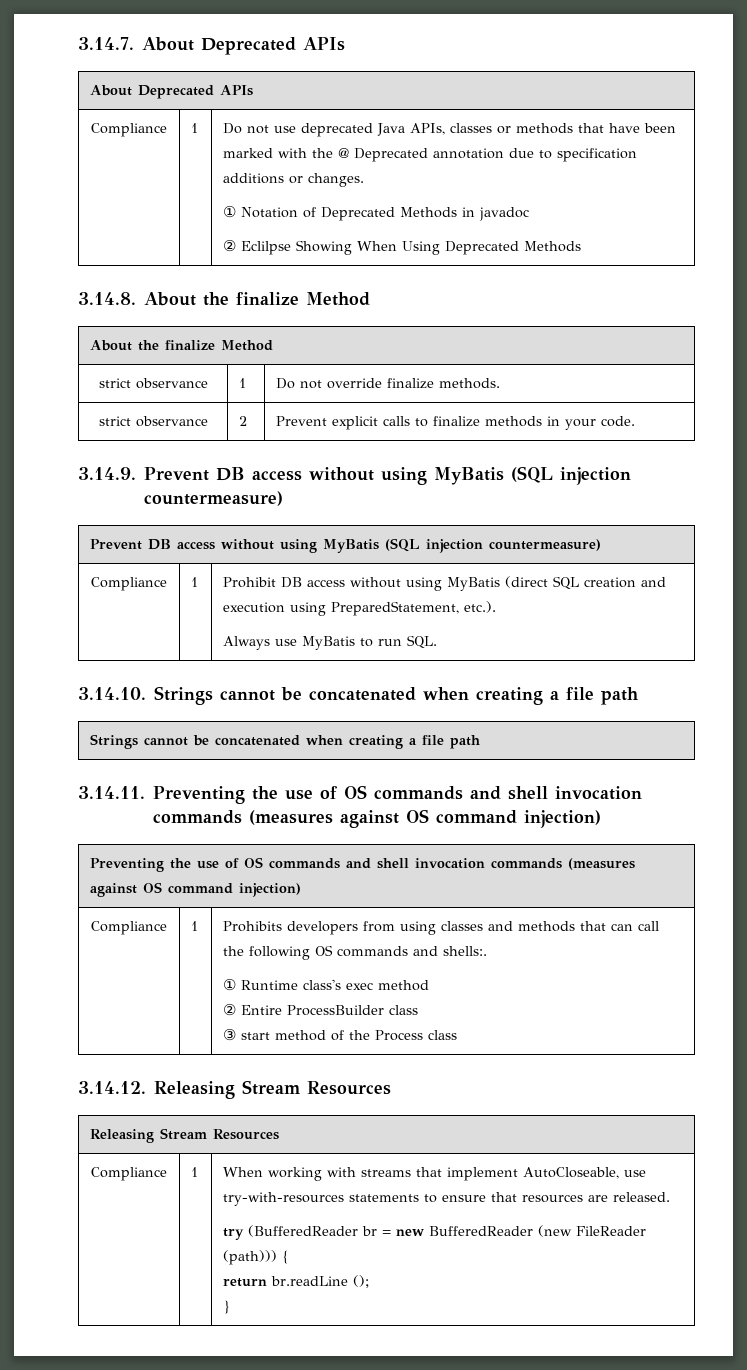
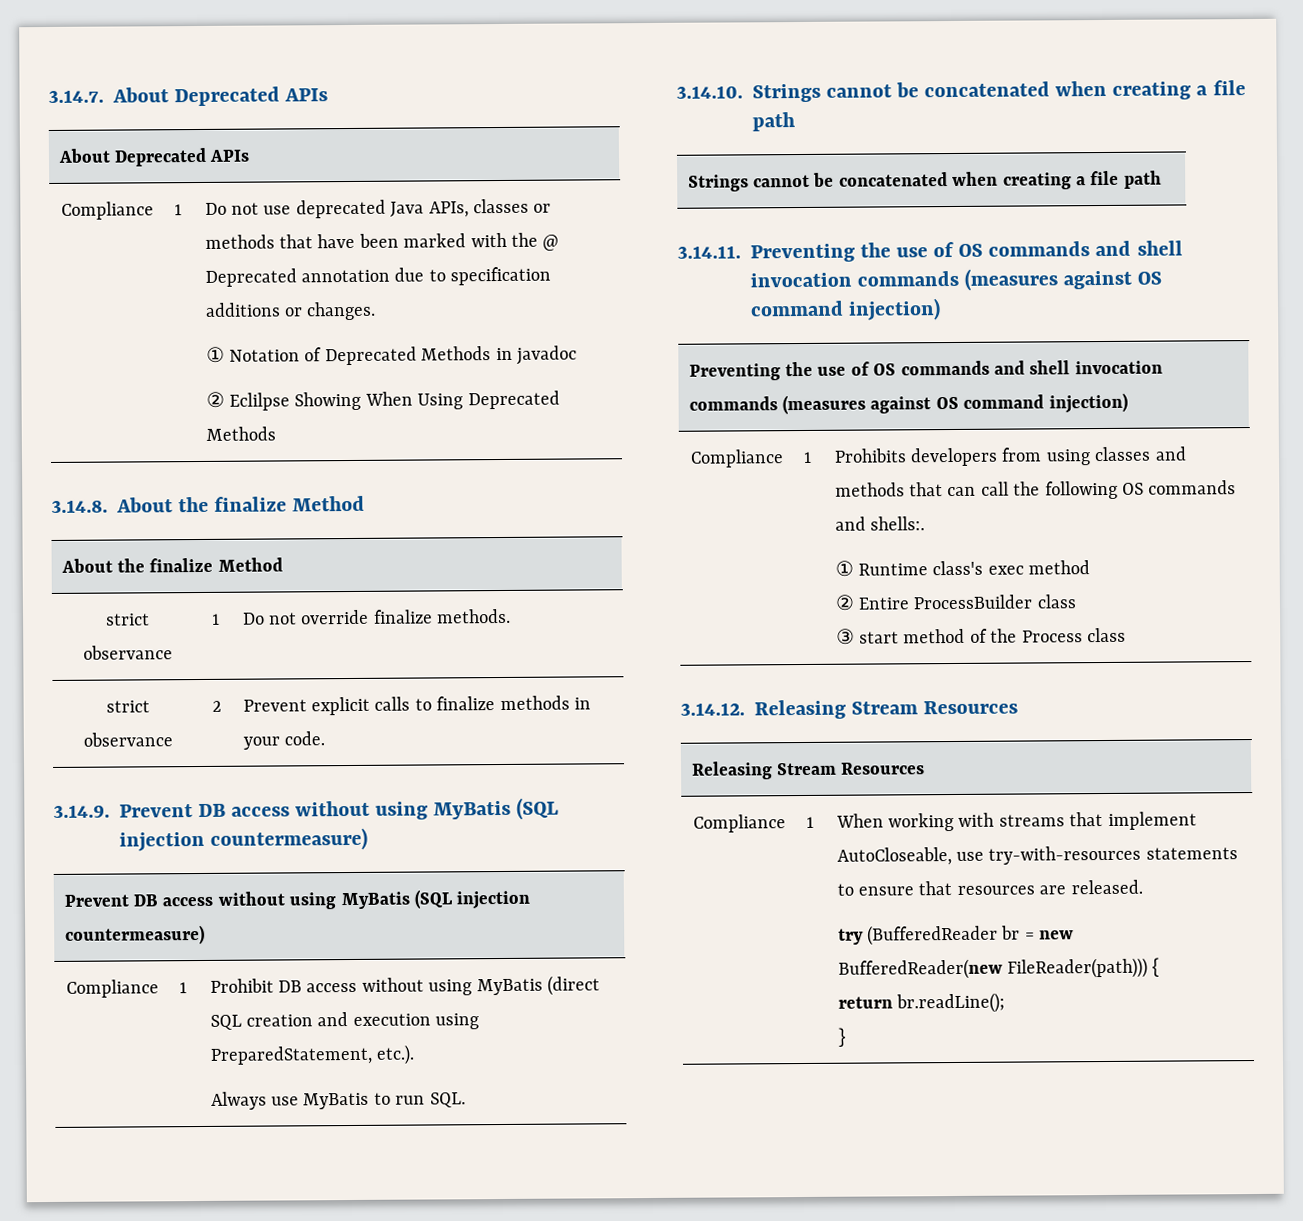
  Compliance | 1 | When working with streams that implement AutoCloseable, use try-with-resources statements to ensure that resources are released.
- try (BufferedReader br = new BufferedReader (new FileReader (path))) {
- return br.readLine ();
+ try (BufferedReader br = new BufferedReader(new FileReader(path))) {
+ return br.readLine();

